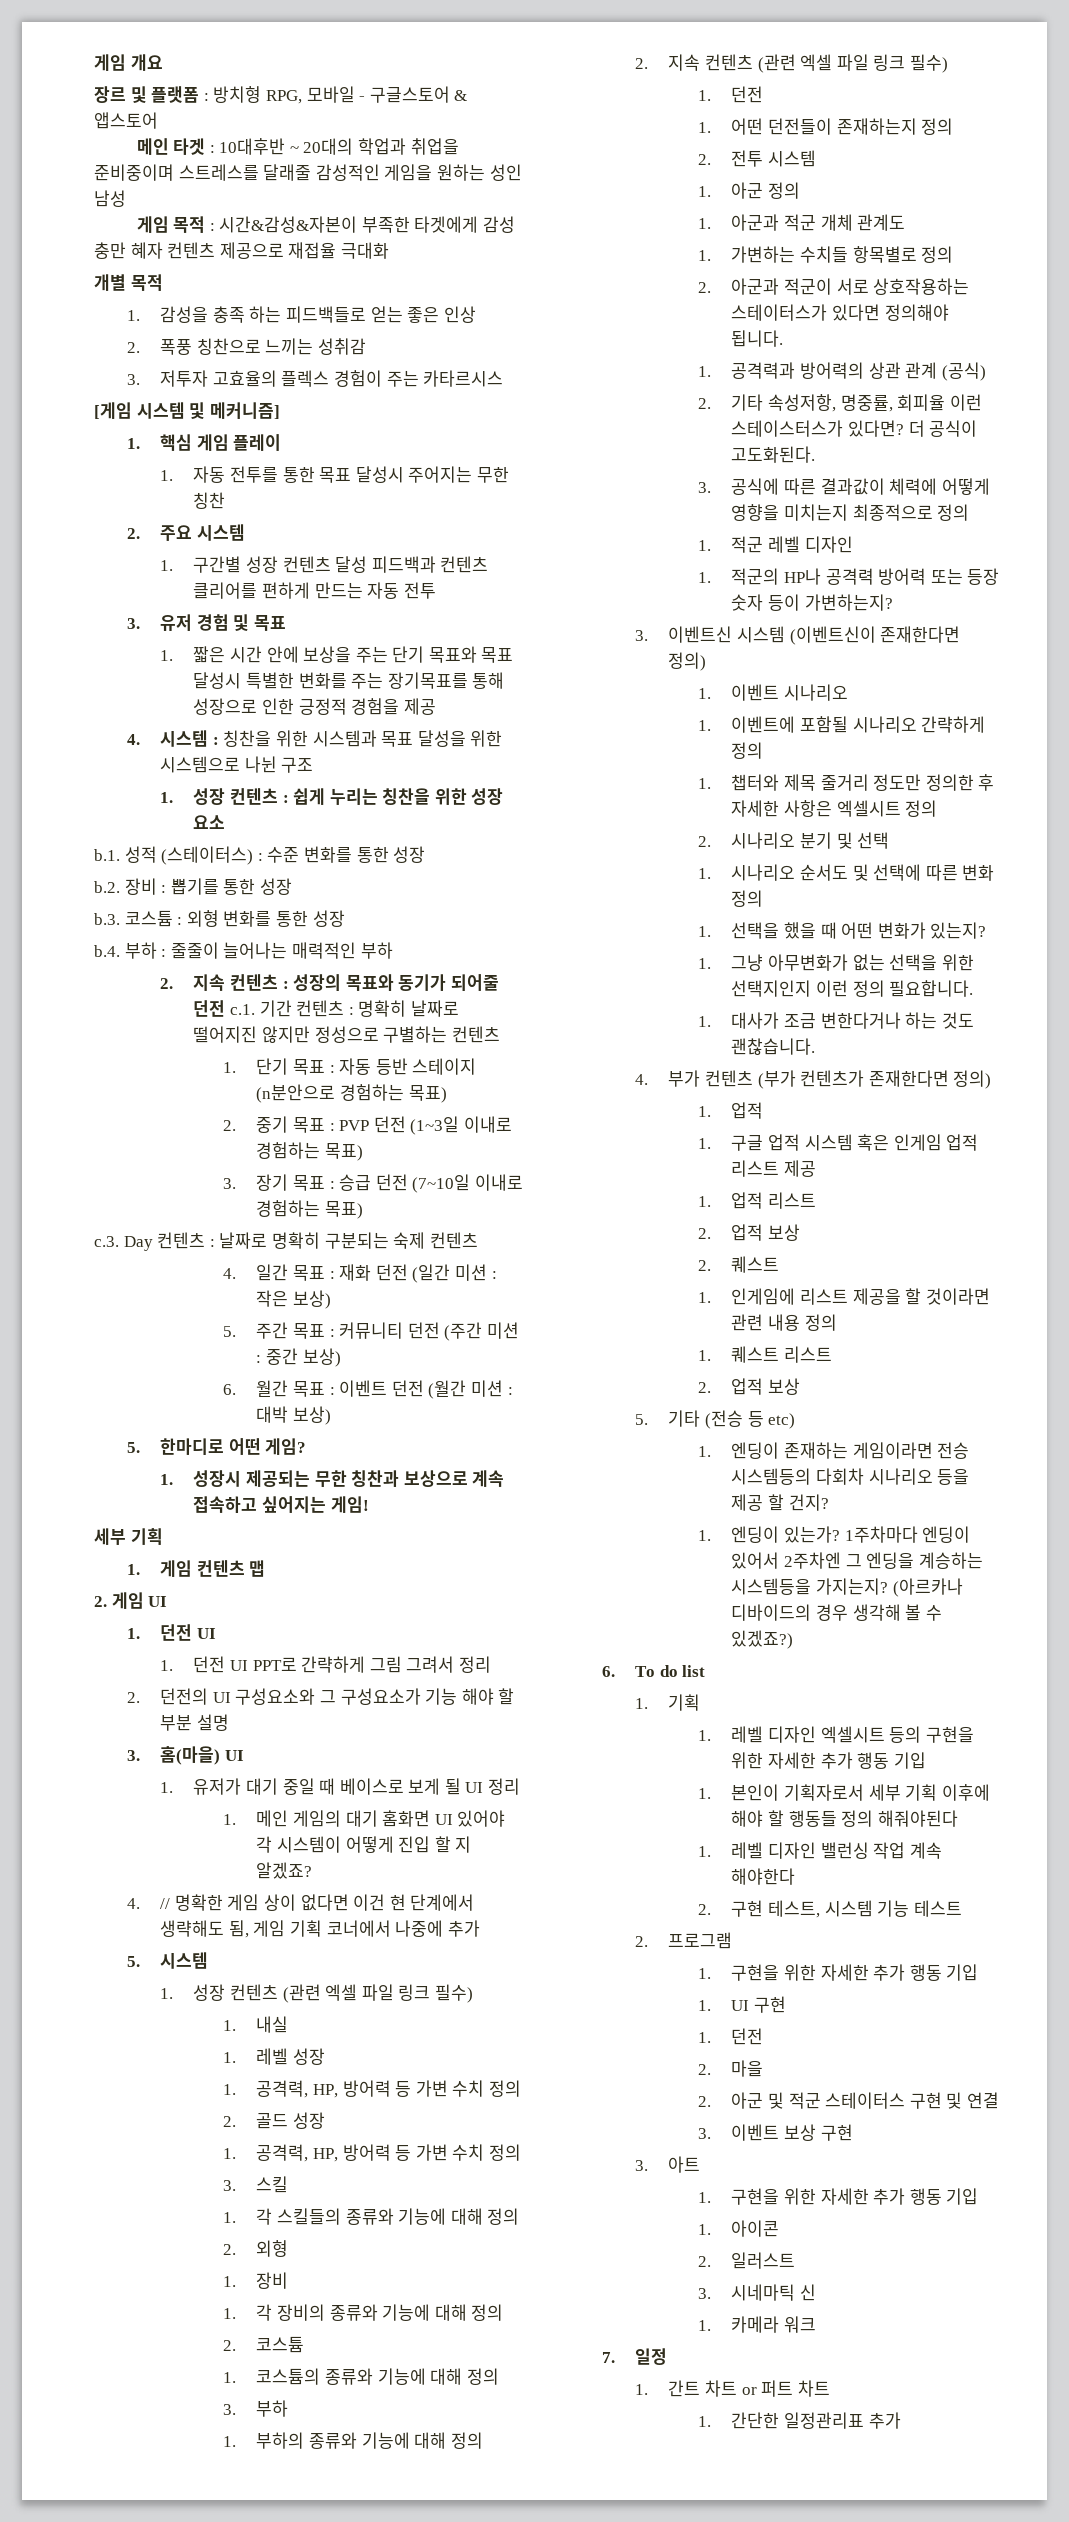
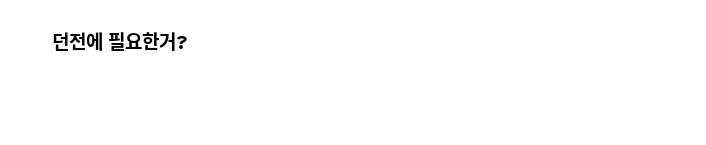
- 게임 개요
- 장르 및 플랫폼 : 방치형 RPG, 모바일 - 구글스토어 & 앱스토어
- 메인 타겟 : 10대후반 ~ 20대의 학업과 취업을 준비중이며 스트레스를 달래줄 감성적인 게임을 원하는 성인 남성
- 게임 목적 : 시간&감성&자본이 부족한 타겟에게 감성 충만 혜자 컨텐츠 제공으로 재접율 극대화
- 개별 목적
- 1. 감성을 충족 하는 피드백들로 얻는 좋은 인상
- 2. 폭풍 칭찬으로 느끼는 성취감
- 3. 저투자 고효율의 플렉스 경험이 주는 카타르시스
- [게임 시스템 및 메커니즘]
- 1. 핵심 게임 플레이
- 1. 자동 전투를 통한 목표 달성시 주어지는 무한 칭찬
- 2. 주요 시스템
- 1. 구간별 성장 컨텐츠 달성 피드백과 컨텐츠 클리어를 편하게 만드는 자동 전투
- 3. 유저 경험 및 목표
- 1. 짧은 시간 안에 보상을 주는 단기 목표와 목표 달성시 특별한 변화를 주는 장기목표를 통해 성장으로 인한 긍정적 경험을 제공
- 4. 시스템 : 칭찬을 위한 시스템과 목표 달성을 위한 시스템으로 나뉜 구조
- 1. 성장 컨텐츠 : 쉽게 누리는 칭찬을 위한 성장 요소
- b.1. 성적 (스테이터스) : 수준 변화를 통한 성장
- b.2. 장비 : 뽑기를 통한 성장
- b.3. 코스튬 : 외형 변화를 통한 성장
- b.4. 부하 : 줄줄이 늘어나는 매력적인 부하
- 2. 지속 컨텐츠 : 성장의 목표와 동기가 되어줄 던전 c.1. 기간 컨텐츠 : 명확히 날짜로 떨어지진 않지만 정성으로 구별하는 컨텐츠
- 1. 단기 목표 : 자동 등반 스테이지 (n분안으로 경험하는 목표)
- 2. 중기 목표 : PVP 던전 (1~3일 이내로 경험하는 목표)
- 3. 장기 목표 : 승급 던전 (7~10일 이내로 경험하는 목표)
- c.3. Day 컨텐츠 : 날짜로 명확히 구분되는 숙제 컨텐츠
- 4. 일간 목표 : 재화 던전 (일간 미션 : 작은 보상)
- 5. 주간 목표 : 커뮤니티 던전 (주간 미션 : 중간 보상)
- 6. 월간 목표 : 이벤트 던전 (월간 미션 : 대박 보상)
- 5. 한마디로 어떤 게임?
- 1. 성장시 제공되는 무한 칭찬과 보상으로 계속 접속하고 싶어지는 게임!
- 세부 기획
- 1. 게임 컨텐츠 맵
- 2. 게임 UI
- 1. 던전 UI
- 1. 던전 UI PPT로 간략하게 그림 그려서 정리
- 2. 던전의 UI 구성요소와 그 구성요소가 기능 해야 할 부분 설명
- 3. 홈(마을) UI
- 1. 유저가 대기 중일 때 베이스로 보게 될 UI 정리
- 1. 메인 게임의 대기 홈화면 UI 있어야 각 시스템이 어떻게 진입 할 지 알겠죠?
- 4. // 명확한 게임 상이 없다면 이건 현 단계에서 생략해도 됨, 게임 기획 코너에서 나중에 추가
- 5. 시스템
- 1. 성장 컨텐츠 (관련 엑셀 파일 링크 필수)
- 1. 내실
- 1. 레벨 성장
- 1. 공격력, HP, 방어력 등 가변 수치 정의
- 2. 골드 성장
- 1. 공격력, HP, 방어력 등 가변 수치 정의
- 3. 스킬
- 1. 각 스킬들의 종류와 기능에 대해 정의
- 2. 외형
- 1. 장비
- 1. 각 장비의 종류와 기능에 대해 정의
- 2. 코스튬
- 1. 코스튬의 종류와 기능에 대해 정의
- 3. 부하
- 1. 부하의 종류와 기능에 대해 정의
- 2. 지속 컨텐츠 (관련 엑셀 파일 링크 필수)
- 1. 던전
- 1. 어떤 던전들이 존재하는지 정의
- 2. 전투 시스템
- 1. 아군 정의
- 1. 아군과 적군 개체 관계도
- 1. 가변하는 수치들 항목별로 정의
- 2. 아군과 적군이 서로 상호작용하는 스테이터스가 있다면 정의해야 됩니다.
- 1. 공격력과 방어력의 상관 관계 (공식)
- 2. 기타 속성저항, 명중률, 회피율 이런 스테이스터스가 있다면? 더 공식이 고도화된다.
- 3. 공식에 따른 결과값이 체력에 어떻게 영향을 미치는지 최종적으로 정의
- 1. 적군 레벨 디자인
- 1. 적군의 HP나 공격력 방어력 또는 등장 숫자 등이 가변하는지?
- 3. 이벤트신 시스템 (이벤트신이 존재한다면 정의)
- 1. 이벤트 시나리오
- 1. 이벤트에 포함될 시나리오 간략하게 정의
- 1. 챕터와 제목 줄거리 정도만 정의한 후 자세한 사항은 엑셀시트 정의
- 2. 시나리오 분기 및 선택
- 1. 시나리오 순서도 및 선택에 따른 변화 정의
- 1. 선택을 했을 때 어떤 변화가 있는지?
- 1. 그냥 아무변화가 없는 선택을 위한 선택지인지 이런 정의 필요합니다.
- 1. 대사가 조금 변한다거나 하는 것도 괜찮습니다.
- 4. 부가 컨텐츠 (부가 컨텐츠가 존재한다면 정의)
- 1. 업적
- 1. 구글 업적 시스템 혹은 인게임 업적 리스트 제공
- 1. 업적 리스트
- 2. 업적 보상
- 2. 퀘스트
- 1. 인게임에 리스트 제공을 할 것이라면 관련 내용 정의
- 1. 퀘스트 리스트
- 2. 업적 보상
- 5. 기타 (전승 등 etc)
- 1. 엔딩이 존재하는 게임이라면 전승 시스템등의 다회차 시나리오 등을 제공 할 건지?
- 1. 엔딩이 있는가? 1주차마다 엔딩이 있어서 2주차엔 그 엔딩을 계승하는 시스템등을 가지는지? (아르카나 디바이드의 경우 생각해 볼 수 있겠죠?)
- 6. To do list
- 1. 기획
- 1. 레벨 디자인 엑셀시트 등의 구현을 위한 자세한 추가 행동 기입
- 1. 본인이 기획자로서 세부 기획 이후에 해야 할 행동들 정의 해줘야된다
- 1. 레벨 디자인 밸런싱 작업 계속 해야한다
- 2. 구현 테스트, 시스템 기능 테스트
- 2. 프로그램
- 1. 구현을 위한 자세한 추가 행동 기입
- 1. UI 구현
- 1. 던전
- 2. 마을
- 2. 아군 및 적군 스테이터스 구현 및 연결
- 3. 이벤트 보상 구현
- 3. 아트
- 1. 구현을 위한 자세한 추가 행동 기입
- 1. 아이콘
- 2. 일러스트
- 3. 시네마틱 신
- 1. 카메라 워크
- 7. 일정
- 1. 간트 차트 or 퍼트 차트
- 1. 간단한 일정관리표 추가
+ 던전에 필요한거?

